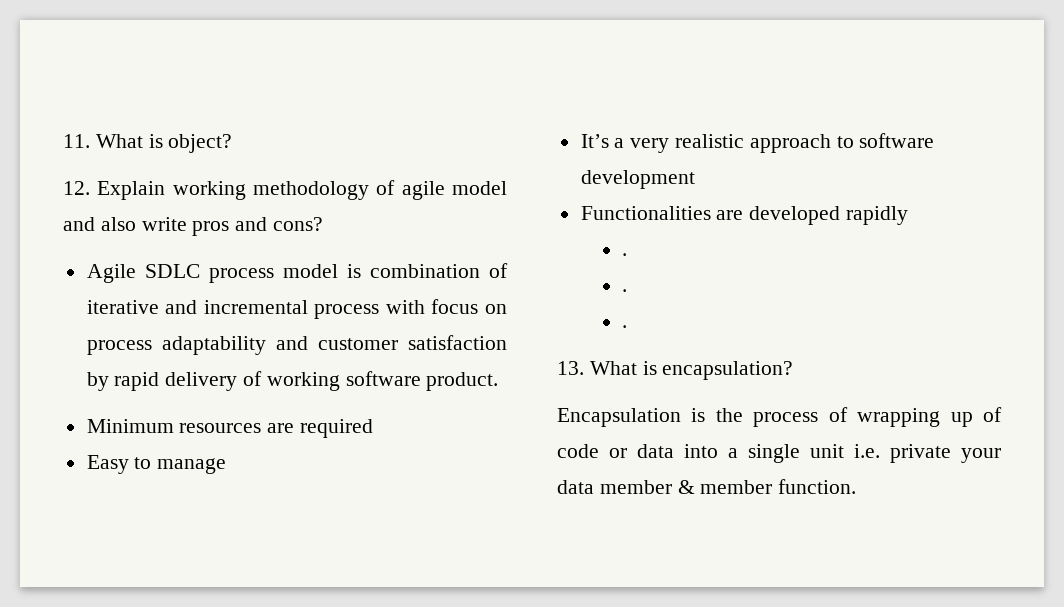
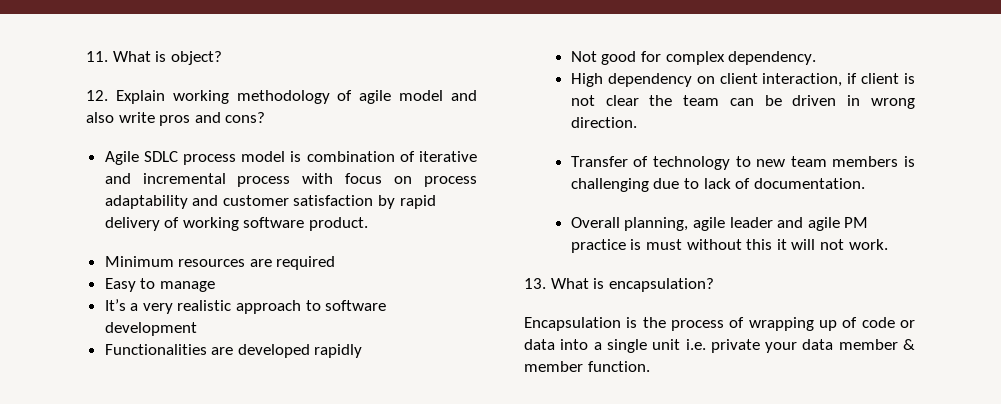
  Functionalities are developed rapidly
- .
- .
- .
+ Not good for complex dependency.
+ High dependency on client interaction, if client is not clear the team can be driven in wrong direction.
+ Transfer of technology to new team members is challenging due to lack of documentation.
+ Overall planning, agile leader and agile PM practice is must without this it will not work.

